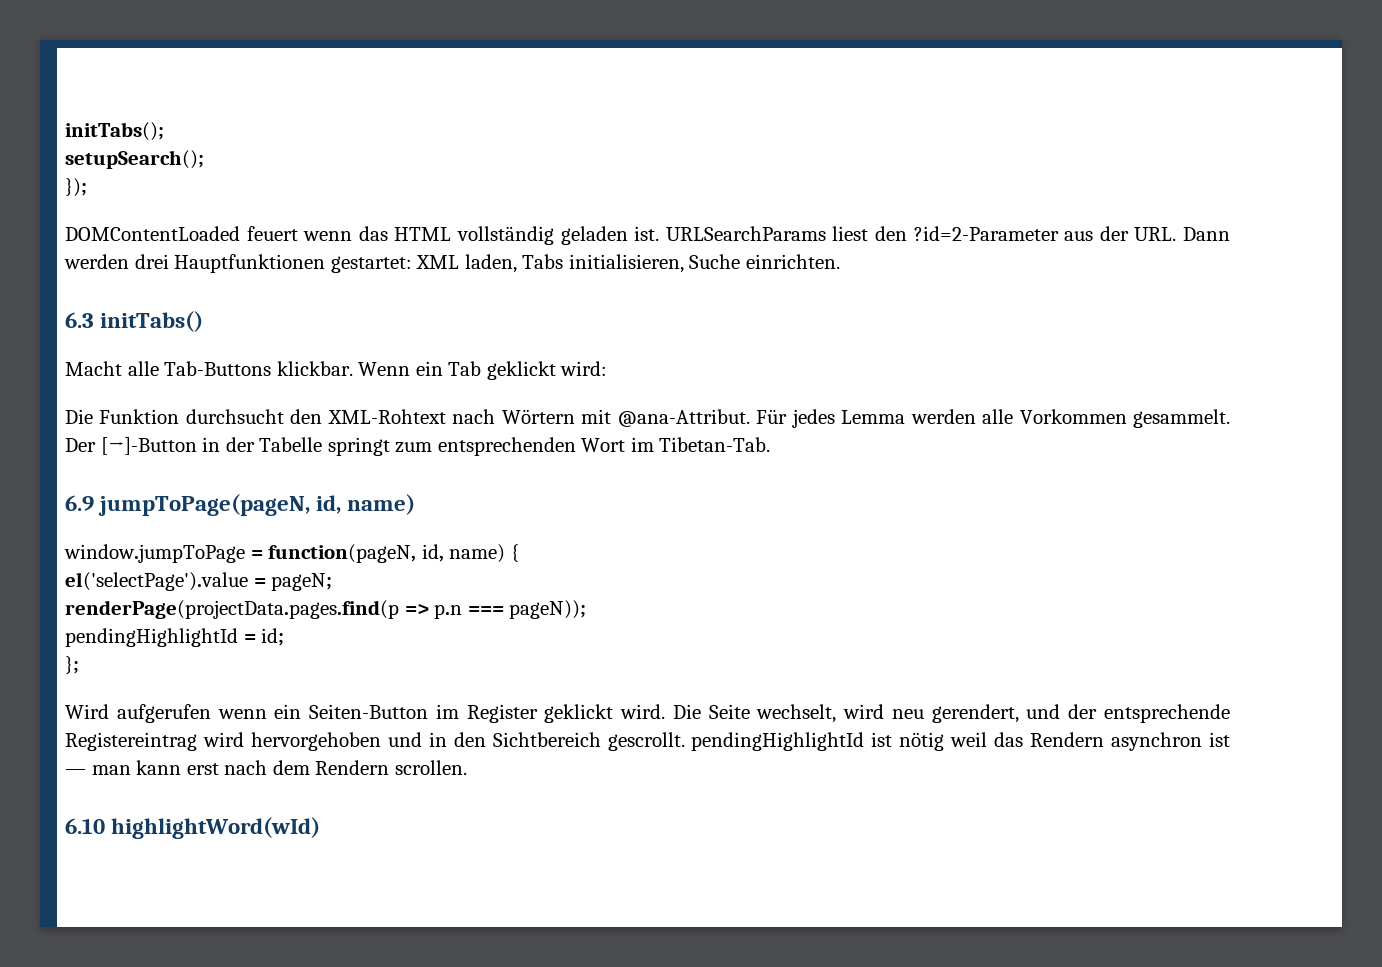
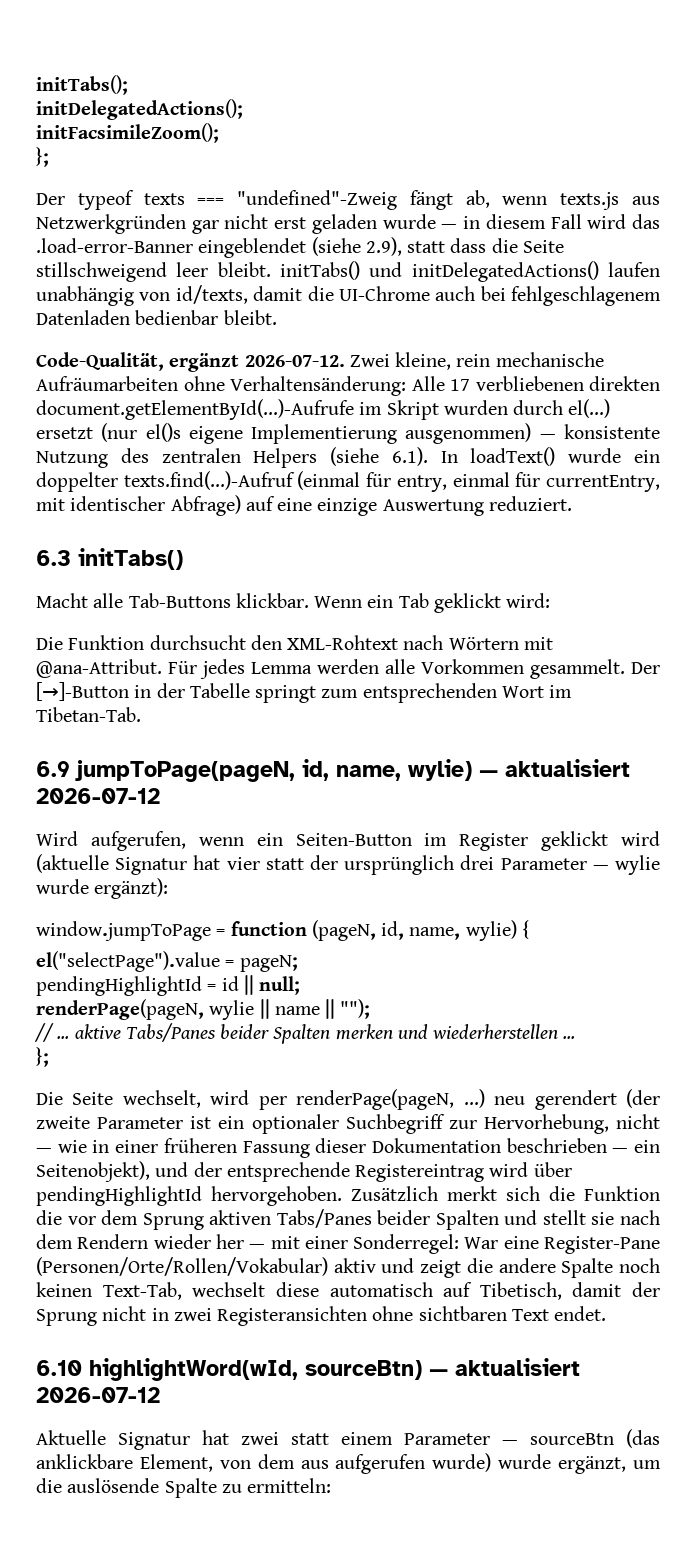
- setupSearch();
- });
- DOMContentLoaded feuert wenn das HTML vollständig geladen ist. URLSearchParams liest den ?id=2-Parameter aus der URL. Dann werden drei Hauptfunktionen gestartet: XML laden, Tabs initialisieren, Suche einrichten.
+ initDelegatedActions();
+ initFacsimileZoom();
+ };
+ Der typeof texts === "undefined"-Zweig fängt ab, wenn texts.js aus Netzwerkgründen gar nicht erst geladen wurde — in diesem Fall wird das .load-error-Banner eingeblendet (siehe 2.9), statt dass die Seite stillschweigend leer bleibt. initTabs() und initDelegatedActions() laufen unabhängig von id/texts, damit die UI-Chrome auch bei fehlgeschlagenem Datenladen bedienbar bleibt.
+ Code-Qualität, ergänzt 2026-07-12. Zwei kleine, rein mechanische Aufräumarbeiten ohne Verhaltensänderung: Alle 17 verbliebenen direkten document.getElementById(...)-Aufrufe im Skript wurden durch el(...) ersetzt (nur el()s eigene Implementierung ausgenommen) — konsistente Nutzung des zentralen Helpers (siehe 6.1). In loadText() wurde ein doppelter texts.find(...)-Aufruf (einmal für entry, einmal für currentEntry, mit identischer Abfrage) auf eine einzige Auswertung reduziert.
- 6.9 jumpToPage(pageN, id, name)
- window.jumpToPage = function(pageN, id, name) {
- el('selectPage').value = pageN;
- renderPage(projectData.pages.find(p => p.n === pageN));
- pendingHighlightId = id;
- };
+ 6.9 jumpToPage(pageN, id, name, wylie) — aktualisiert 2026-07-12
- Wird aufgerufen wenn ein Seiten-Button im Register geklickt wird. Die Seite wechselt, wird neu gerendert, und der entsprechende Registereintrag wird hervorgehoben und in den Sichtbereich gescrollt. pendingHighlightId ist nötig weil das Rendern asynchron ist — man kann erst nach dem Rendern scrollen.
- 6.10 highlightWord(wId)
+ Wird aufgerufen, wenn ein Seiten-Button im Register geklickt wird (aktuelle Signatur hat vier statt der ursprünglich drei Parameter — wylie wurde ergänzt):
+ window.jumpToPage = function (pageN, id, name, wylie) {
+ el("selectPage").value = pageN;
+ pendingHighlightId = id || null;
+ renderPage(pageN, wylie || name || "");
+ // ... aktive Tabs/Panes beider Spalten merken und wiederherstellen ...
+ };
+ Die Seite wechselt, wird per renderPage(pageN, ...) neu gerendert (der zweite Parameter ist ein optionaler Suchbegriff zur Hervorhebung, nicht — wie in einer früheren Fassung dieser Dokumentation beschrieben — ein Seitenobjekt), und der entsprechende Registereintrag wird über pendingHighlightId hervorgehoben. Zusätzlich merkt sich die Funktion die vor dem Sprung aktiven Tabs/Panes beider Spalten und stellt sie nach dem Rendern wieder her — mit einer Sonderregel: War eine Register-Pane (Personen/Orte/Rollen/Vokabular) aktiv und zeigt die andere Spalte noch keinen Text-Tab, wechselt diese automatisch auf Tibetisch, damit der Sprung nicht in zwei Registeransichten ohne sichtbaren Text endet.
+ 6.10 highlightWord(wId, sourceBtn) — aktualisiert 2026-07-12
+ Aktuelle Signatur hat zwei statt einem Parameter — sourceBtn (das anklickbare Element, von dem aus aufgerufen wurde) wurde ergänzt, um die auslösende Spalte zu ermitteln:

